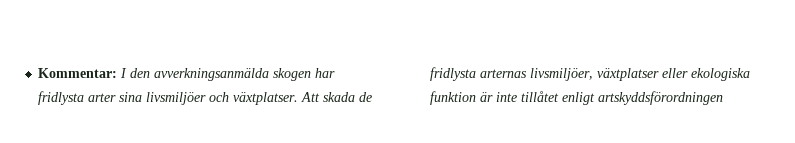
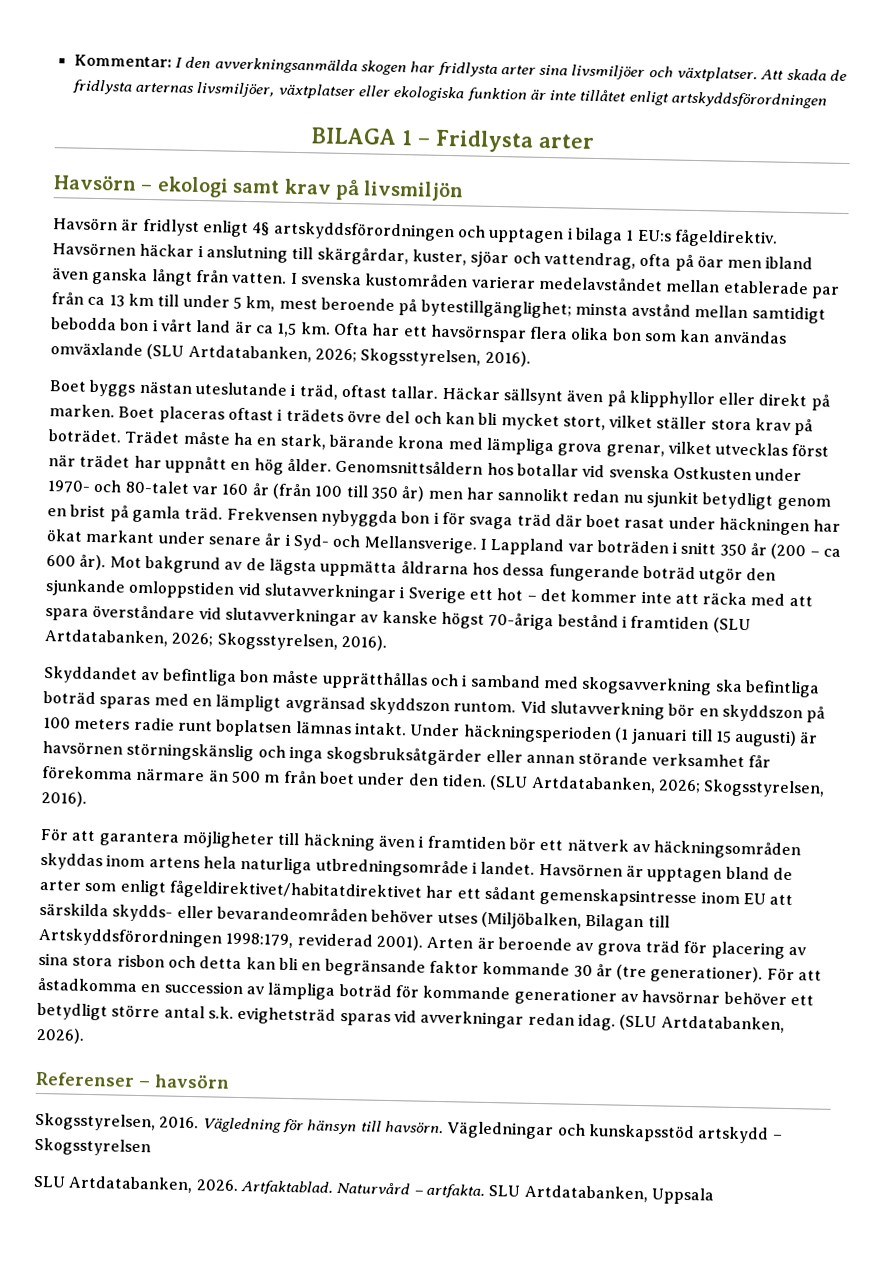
+ BILAGA 1 – Fridlysta arter
+ Havsörn – ekologi samt krav på livsmiljön
+ Havsörn är fridlyst enligt 4§ artskyddsförordningen och upptagen i bilaga 1 EU:s fågeldirektiv. Havsörnen häckar i anslutning till skärgårdar, kuster, sjöar och vattendrag, ofta på öar men ibland även ganska långt från vatten. I svenska kustområden varierar medelavståndet mellan etablerade par från ca 13 km till under 5 km, mest beroende på bytestillgänglighet; minsta avstånd mellan samtidigt bebodda bon i vårt land är ca 1,5 km. Ofta har ett havsörnspar flera olika bon som kan användas omväxlande (SLU Artdatabanken, 2026; Skogsstyrelsen, 2016).
+ Boet byggs nästan uteslutande i träd, oftast tallar. Häckar sällsynt även på klipphyllor eller direkt på marken. Boet placeras oftast i trädets övre del och kan bli mycket stort, vilket ställer stora krav på boträdet. Trädet måste ha en stark, bärande krona med lämpliga grova grenar, vilket utvecklas först när trädet har uppnått en hög ålder. Genomsnittsåldern hos botallar vid svenska Ostkusten under 1970- och 80-talet var 160 år (från 100 till 350 år) men har sannolikt redan nu sjunkit betydligt genom en brist på gamla träd. Frekvensen nybyggda bon i för svaga träd där boet rasat under häckningen har ökat markant under senare år i Syd- och Mellansverige. I Lappland var boträden i snitt 350 år (200 – ca 600 år). Mot bakgrund av de lägsta uppmätta åldrarna hos dessa fungerande boträd utgör den sjunkande omloppstiden vid slutavverkningar i Sverige ett hot – det kommer inte att räcka med att spara överståndare vid slutavverkningar av kanske högst 70-åriga bestånd i framtiden (SLU Artdatabanken, 2026; Skogsstyrelsen, 2016).
+ Skyddandet av befintliga bon måste upprätthållas och i samband med skogsavverkning ska befintliga boträd sparas med en lämpligt avgränsad skyddszon runtom. Vid slutavverkning bör en skyddszon på 100 meters radie runt boplatsen lämnas intakt. Under häckningsperioden (1 januari till 15 augusti) är havsörnen störningskänslig och inga skogsbruksåtgärder eller annan störande verksamhet får förekomma närmare än 500 m från boet under den tiden. (SLU Artdatabanken, 2026; Skogsstyrelsen, 2016).
+ För att garantera möjligheter till häckning även i framtiden bör ett nätverk av häckningsområden skyddas inom artens hela naturliga utbredningsområde i landet. Havsörnen är upptagen bland de arter som enligt fågeldirektivet/habitatdirektivet har ett sådant gemenskapsintresse inom EU att särskilda skydds- eller bevarandeområden behöver utses (Miljöbalken, Bilagan till Artskyddsförordningen 1998:179, reviderad 2001). Arten är beroende av grova träd för placering av sina stora risbon och detta kan bli en begränsande faktor kommande 30 år (tre generationer). För att åstadkomma en succession av lämpliga boträd för kommande generationer av havsörnar behöver ett betydligt större antal s.k. evighetsträd sparas vid avverkningar redan idag. (SLU Artdatabanken, 2026).
+ Referenser – havsörn
+ Skogsstyrelsen, 2016. Vägledning för hänsyn till havsörn. Vägledningar och kunskapsstöd artskydd – Skogsstyrelsen
+ SLU Artdatabanken, 2026. Artfaktablad. Naturvård – artfakta. SLU Artdatabanken, Uppsala

